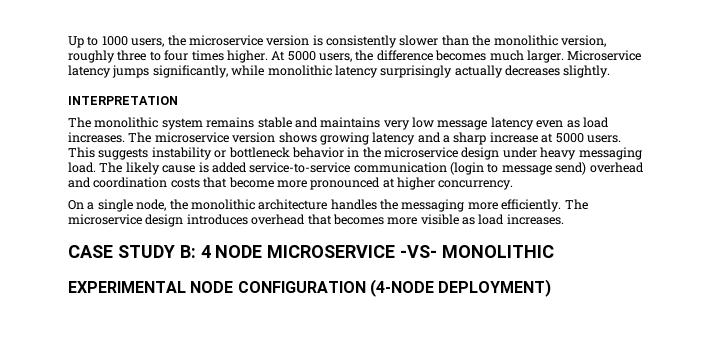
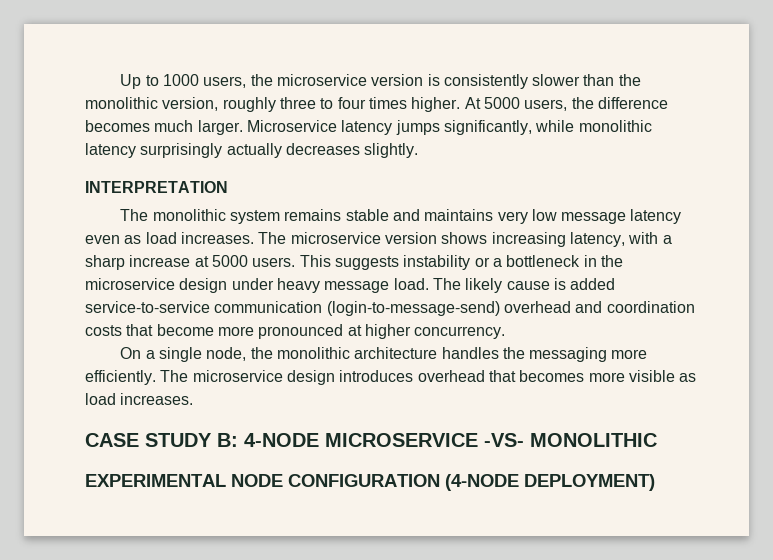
- The microservice version shows growing latency and a sharp increase at 5000 users.
+ The microservice version shows increasing latency, with a sharp increase at 5000 users.
- This suggests instability or bottleneck behavior in the microservice design under heavy messaging load.
+ This suggests instability or a bottleneck in the microservice design under heavy message load.
- The likely cause is added service-to-service communication (login to message send) overhead and coordination costs that become more pronounced at higher concurrency.
+ The likely cause is added service-to-service communication (login-to-message-send) overhead and coordination costs that become more pronounced at higher concurrency.
- CASE STUDY B: 4 NODE MICROSERVICE -VS- MONOLITHIC
+ CASE STUDY B: 4-NODE MICROSERVICE -VS- MONOLITHIC

